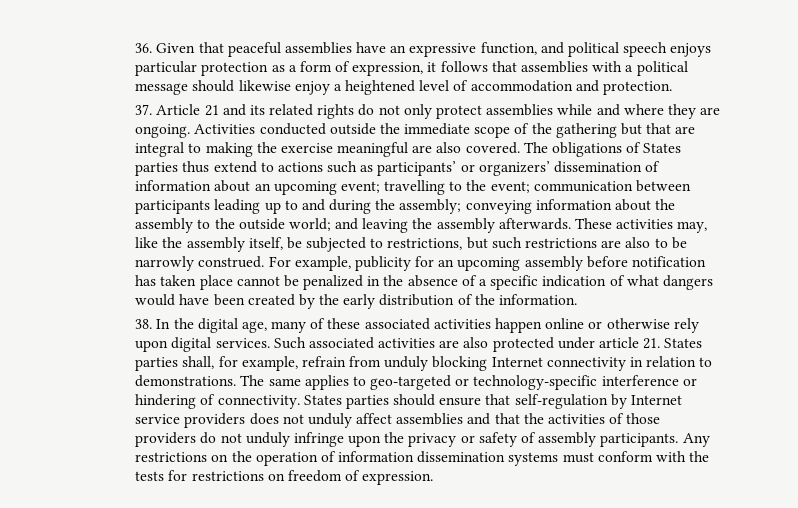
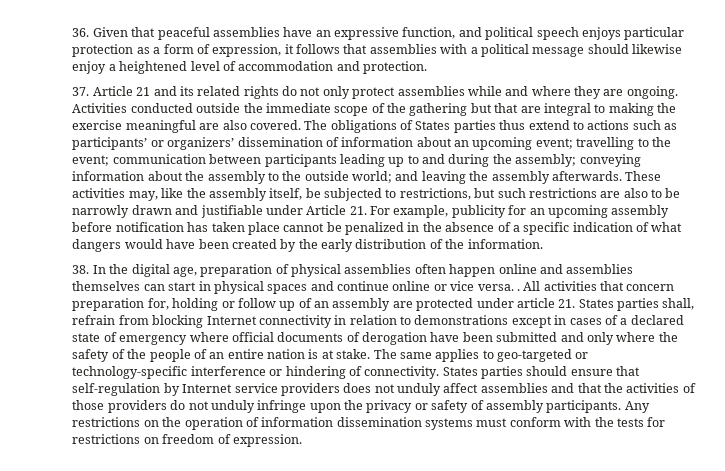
- These activities may, like the assembly itself, be subjected to restrictions, but such restrictions are also to be narrowly construed. For example, publicity for an upcoming assembly before notification has taken place cannot be penalized in the absence of a specific indication of what dangers would have been created by the early distribution of the information.
+ These activities may, like the assembly itself, be subjected to restrictions, but such restrictions are also to be narrowly drawn and justifiable under Article 21. For example, publicity for an upcoming assembly before notification has taken place cannot be penalized in the absence of a specific indication of what dangers would have been created by the early distribution of the information.
- 38. In the digital age, many of these associated activities happen online or otherwise rely upon digital services. Such associated activities are also protected under article 21. States parties shall, for example, refrain from unduly blocking Internet connectivity in relation to demonstrations.
+ 38. In the digital age, preparation of physical assemblies often happen online and assemblies themselves can start in physical spaces and continue online or vice versa. . All activities that concern preparation for, holding or follow up of an assembly are protected under article 21. States parties shall, refrain from blocking Internet connectivity in relation to demonstrations except in cases of a declared state of emergency where official documents of derogation have been submitted and only where the safety of the people of an entire nation is at stake.

